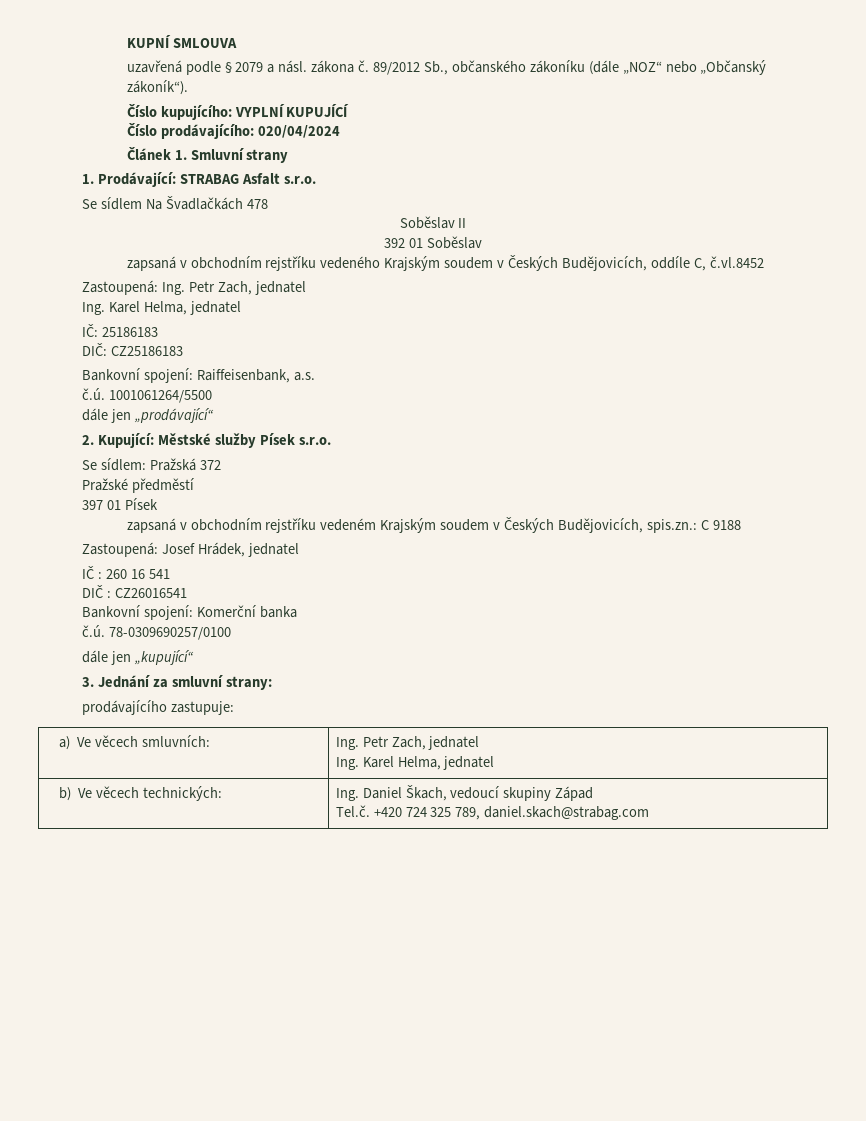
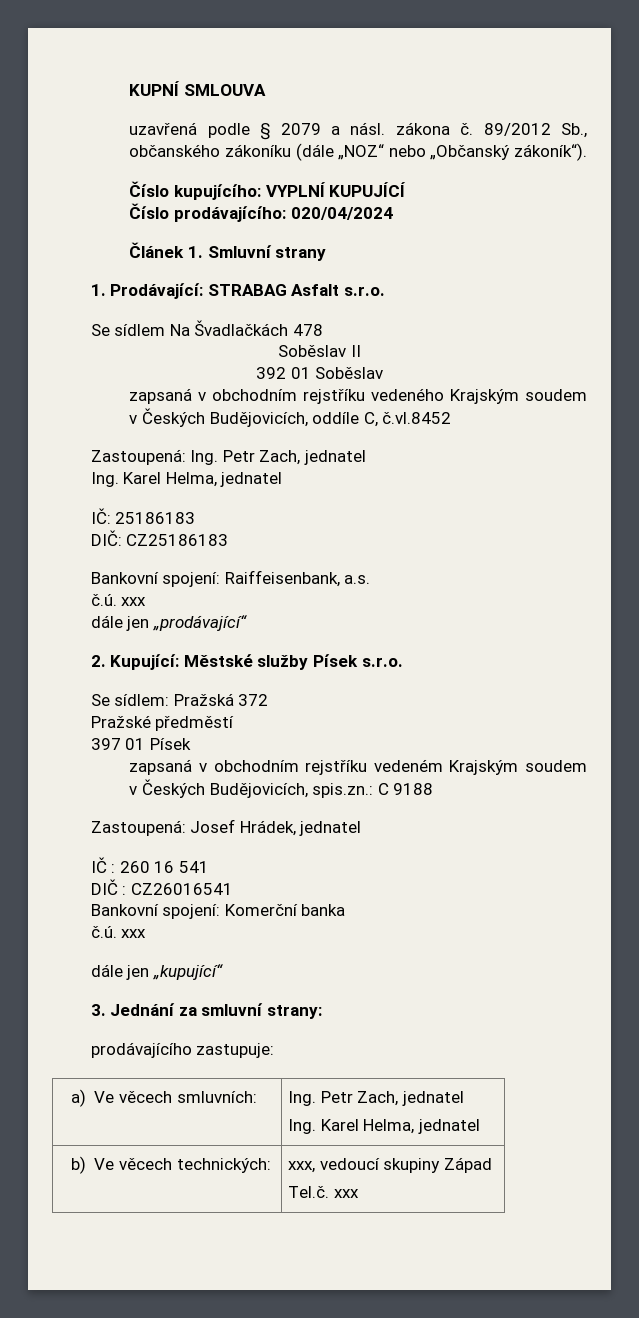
  Bankovní spojení: Raiffeisenbank, a.s.
- č.ú. 1001061264/5500
+ č.ú. xxx
  Bankovní spojení: Komerční banka
- č.ú. 78-0309690257/0100
+ č.ú. xxx
- b) Ve věcech technických: | Ing. Daniel Škach, vedoucí skupiny Západ
- Tel.č. +420 724 325 789, daniel.skach@strabag.com
+ b) Ve věcech technických: | xxx, vedoucí skupiny Západ
+ Tel.č. xxx

